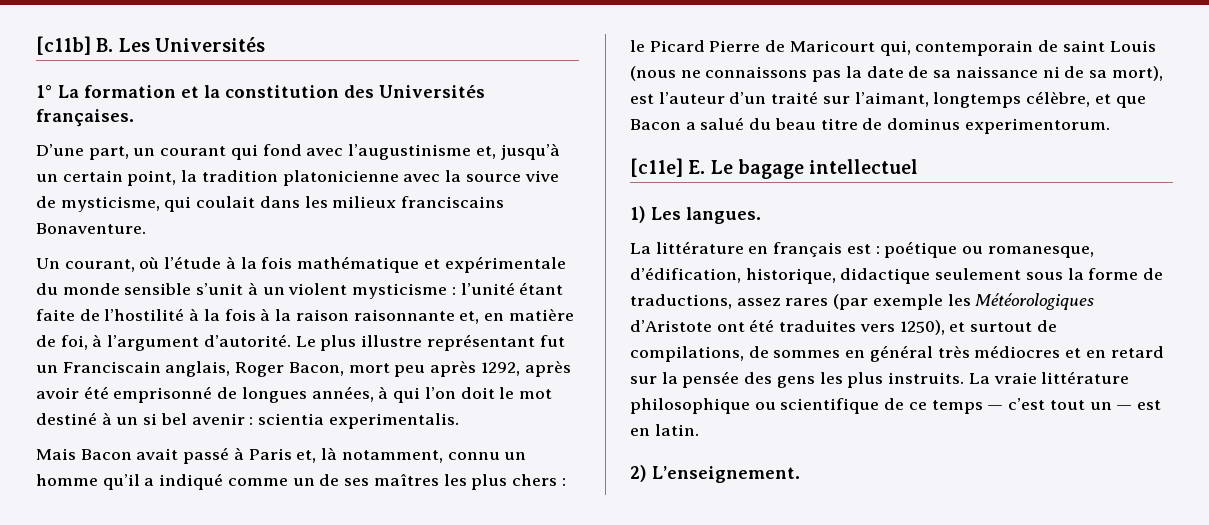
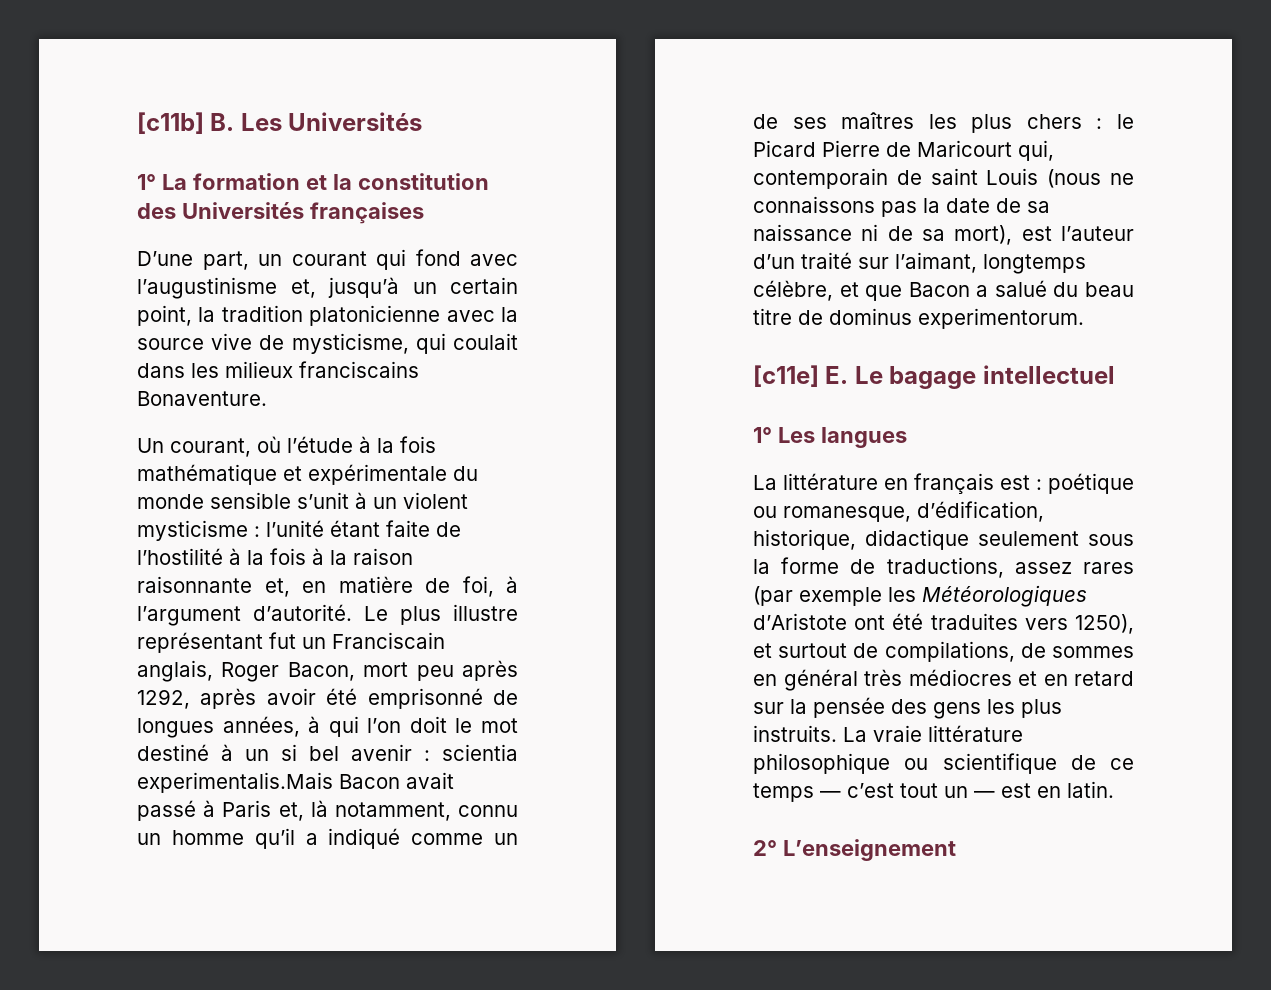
- 1° La formation et la constitution des Universités françaises.
+ 1° La formation et la constitution des Universités françaises
- scientia experimentalis.
- Mais Bacon avait passé à Paris et, là notamment, connu un homme qu’il a indiqué comme un de ses maîtres les plus chers :
+ scientia experimentalis.Mais Bacon avait passé à Paris et, là notamment, connu un homme qu’il a indiqué comme un de ses maîtres les plus chers :
- 1) Les langues.
+ 1° Les langues
- 2) L’enseignement.
+ 2° L’enseignement

